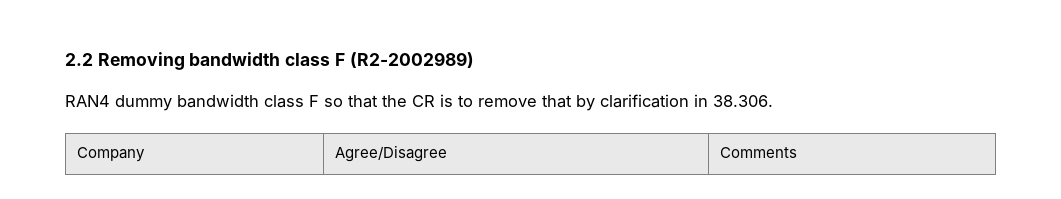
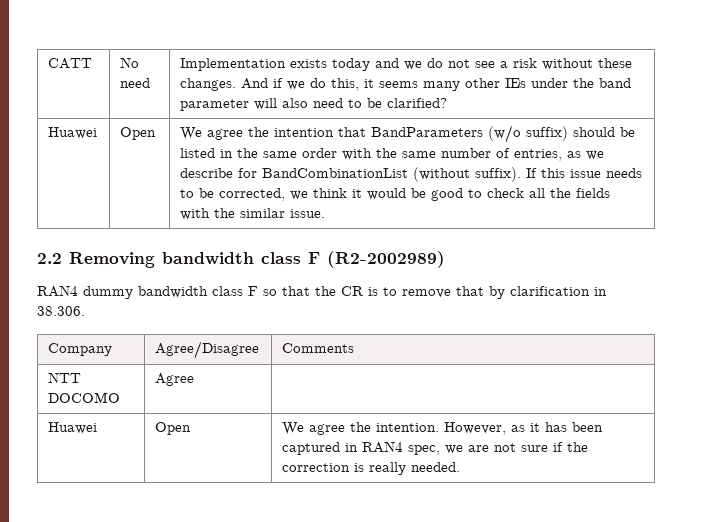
+ CATT | No need | Implementation exists today and we do not see a risk without these changes. And if we do this, it seems many other IEs under the band parameter will also need to be clarified?
+ Huawei | Open | We agree the intention that BandParameters (w/o suffix) should be listed in the same order with the same number of entries, as we describe for BandCombinationList (without suffix). If this issue needs to be corrected, we think it would be good to check all the fields with the similar issue.
+ NTT DOCOMO | Agree |
+ Huawei | Open | We agree the intention. However, as it has been captured in RAN4 spec, we are not sure if the correction is really needed.

